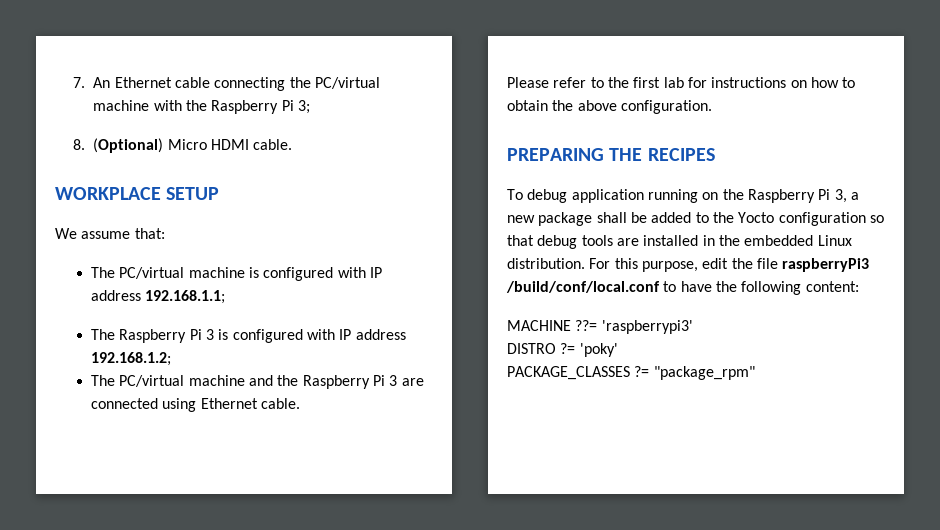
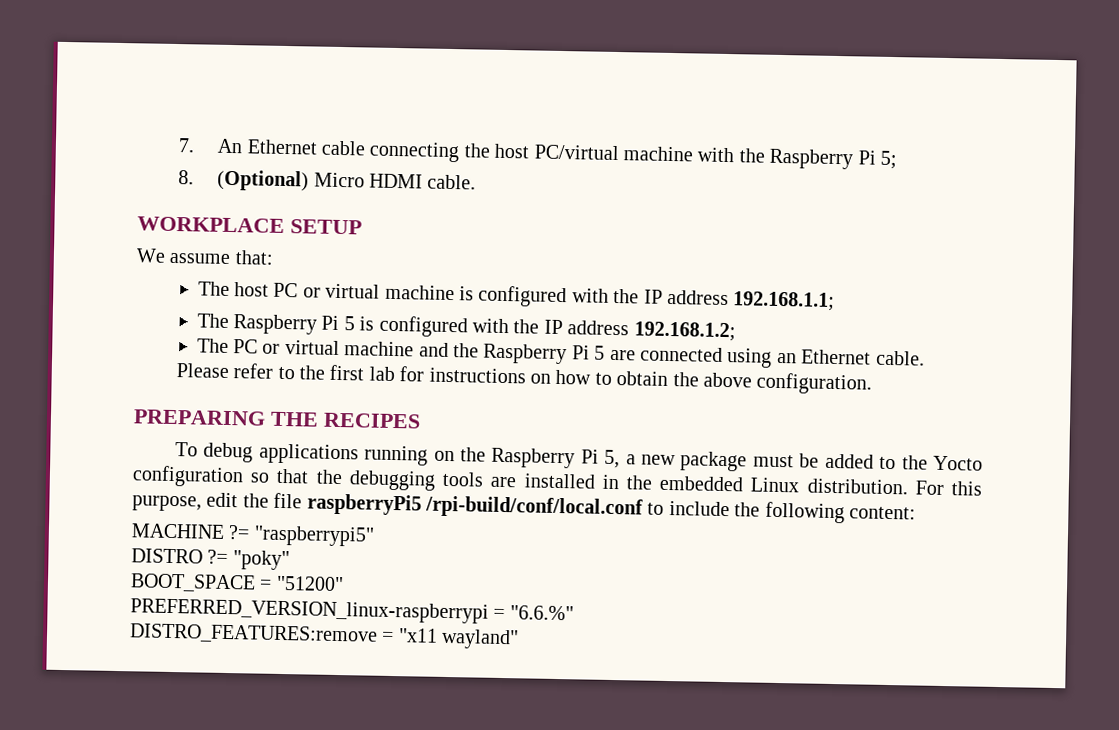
- 7. An Ethernet cable connecting the PC/virtual machine with the Raspberry Pi 3;
+ 7. An Ethernet cable connecting the host PC/virtual machine with the Raspberry Pi 5;
- The PC/virtual machine is configured with IP address 192.168.1.1;
+ The host PC or virtual machine is configured with the IP address 192.168.1.1;
- The Raspberry Pi 3 is configured with IP address 192.168.1.2;
+ The Raspberry Pi 5 is configured with the IP address 192.168.1.2;
- The PC/virtual machine and the Raspberry Pi 3 are connected using Ethernet cable.
+ The PC or virtual machine and the Raspberry Pi 5 are connected using an Ethernet cable.
- To debug application running on the Raspberry Pi 3, a new package shall be added to the Yocto configuration so that debug tools are installed in the embedded Linux distribution.
+ To debug applications running on the Raspberry Pi 5, a new package must be added to the Yocto configuration so that the debugging tools are installed in the embedded Linux distribution.
- For this purpose, edit the file raspberryPi3 /build/conf/local.conf to have the following content:
+ For this purpose, edit the file raspberryPi5 /rpi-build/conf/local.conf to include the following content:
- MACHINE ??= 'raspberrypi3'
+ MACHINE ?= "raspberrypi5"
- DISTRO ?= 'poky'
- PACKAGE_CLASSES ?= "package_rpm"
+ DISTRO ?= "poky"
+ BOOT_SPACE = "51200"
+ PREFERRED_VERSION_linux-raspberrypi = "6.6.%"
+ DISTRO_FEATURES:remove = "x11 wayland"

